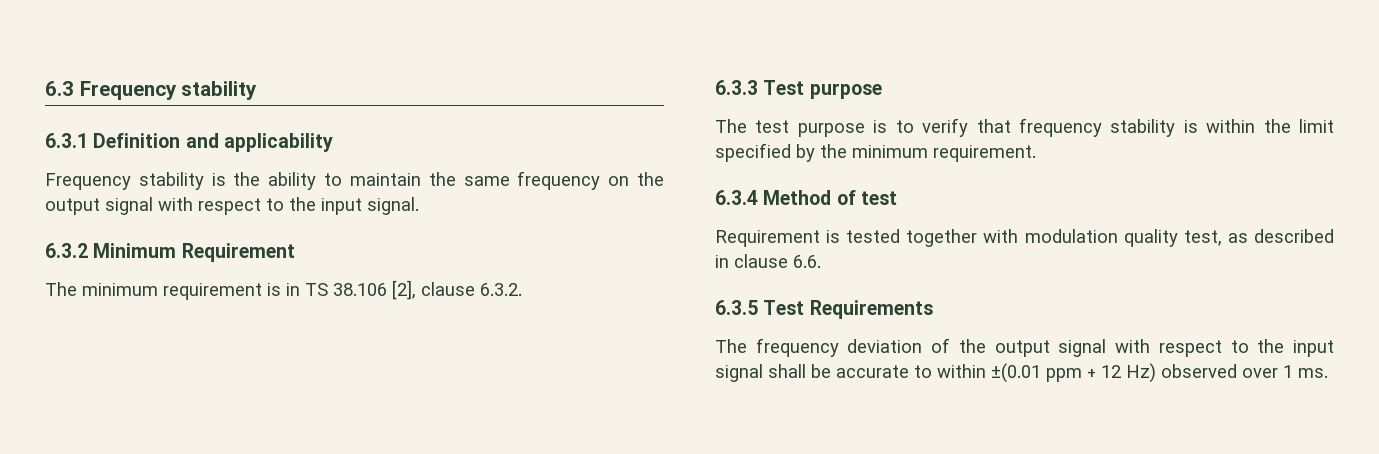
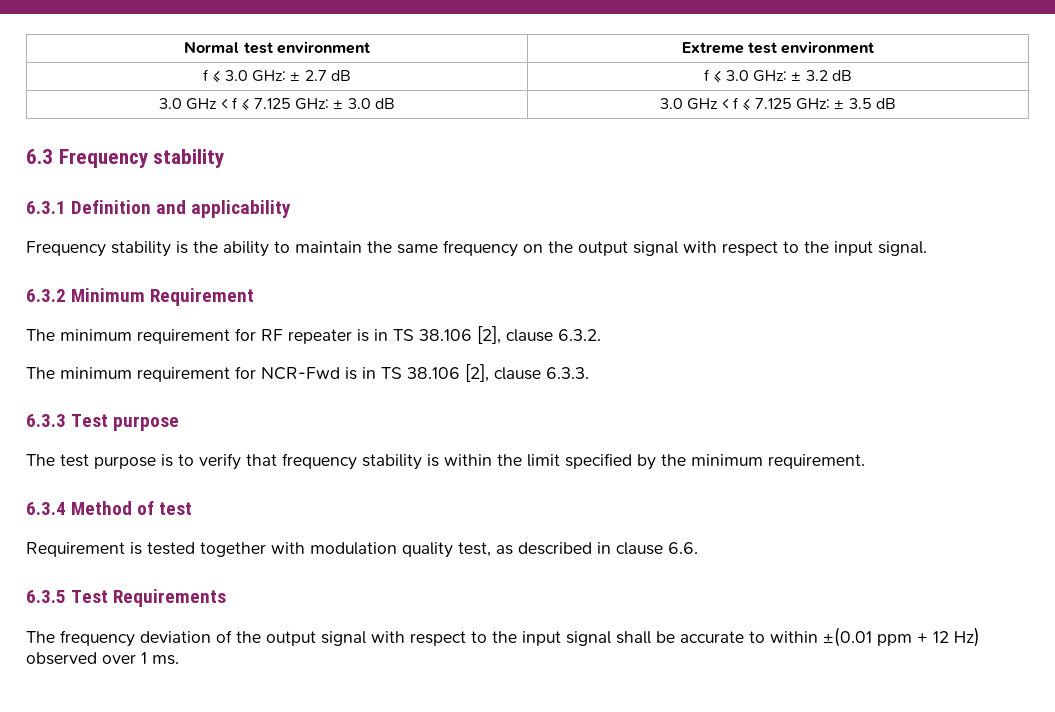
+ Normal test environment | Extreme test environment
+ f ≤ 3.0 GHz: ± 2.7 dB | f ≤ 3.0 GHz: ± 3.2 dB
+ 3.0 GHz < f ≤ 7.125 GHz: ± 3.0 dB | 3.0 GHz < f ≤ 7.125 GHz: ± 3.5 dB
- The minimum requirement is in TS 38.106 [2], clause 6.3.2.
+ The minimum requirement for RF repeater is in TS 38.106 [2], clause 6.3.2.
+ The minimum requirement for NCR-Fwd is in TS 38.106 [2], clause 6.3.3.

